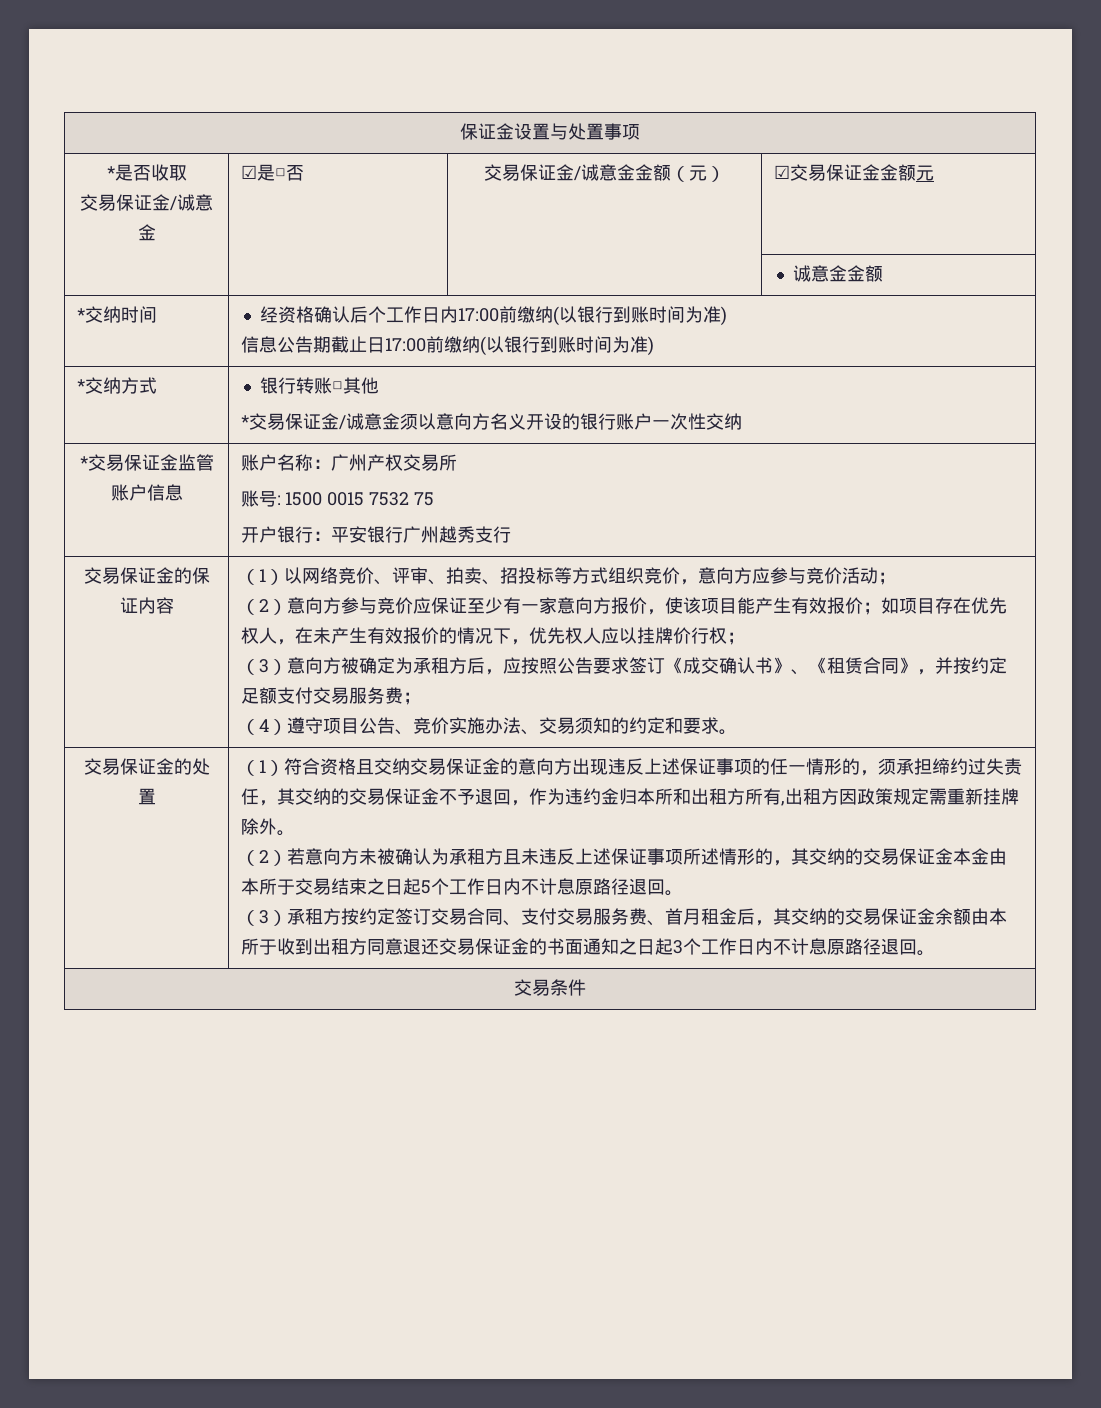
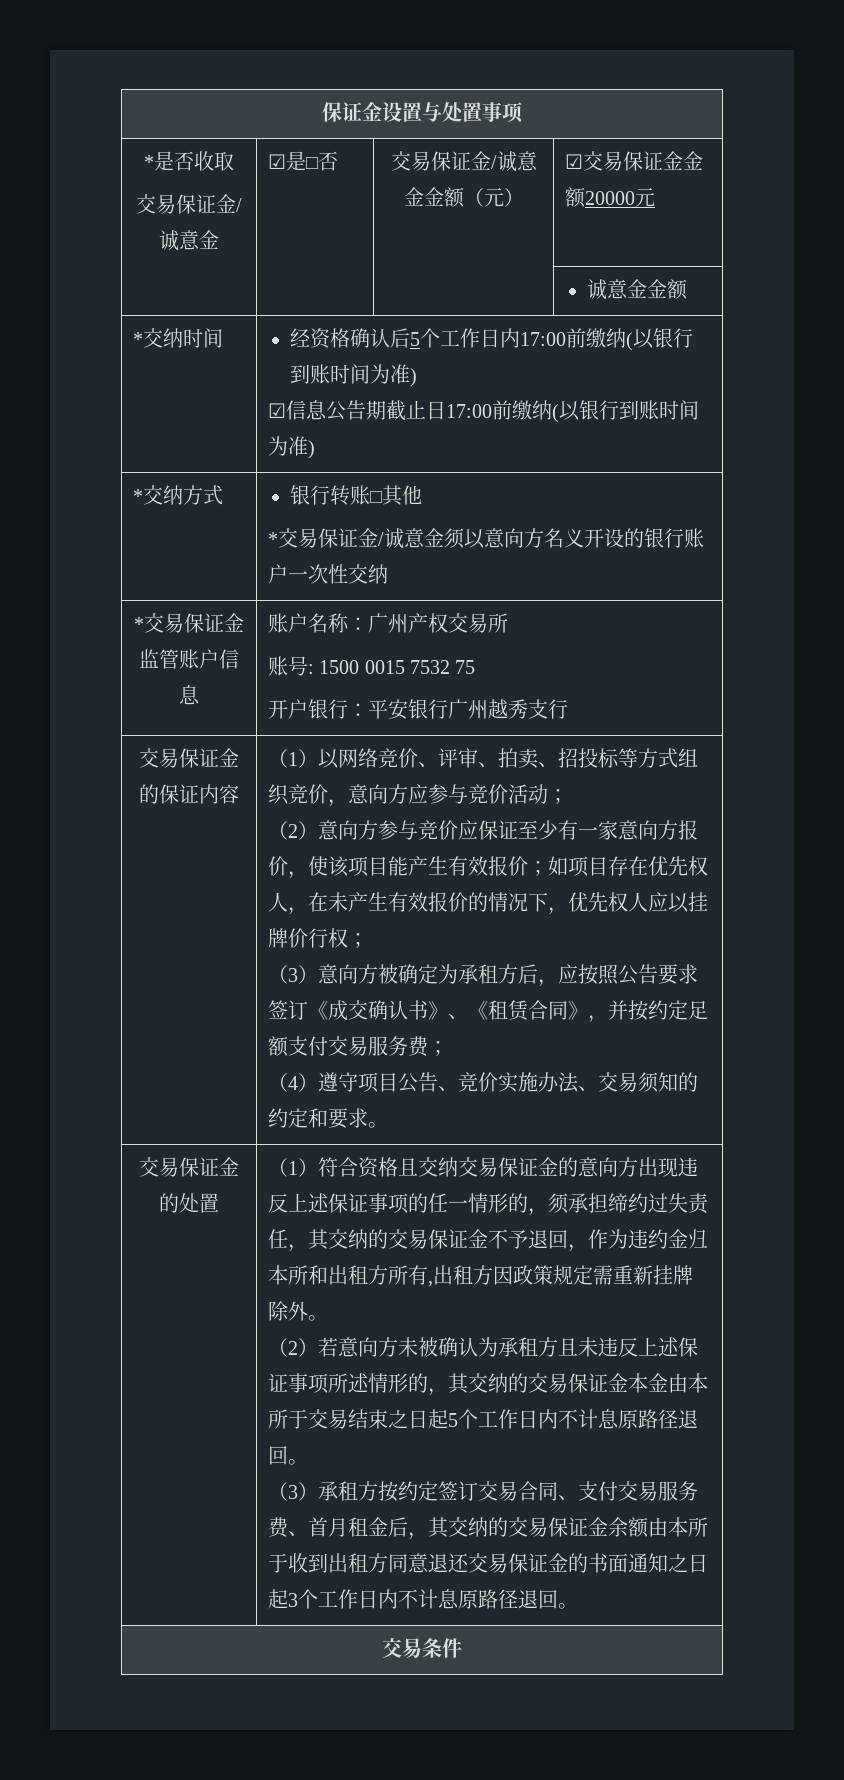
  *是否收取
- 交易保证金/诚意金 | ☑是□否 | 交易保证金/诚意金金额（元） | ☑交易保证金金额元
+ 交易保证金/诚意金 | ☑是□否 | 交易保证金/诚意金金额（元） | ☑交易保证金金额20000元
- *交纳时间 | 经资格确认后个工作日内17:00前缴纳(以银行到账时间为准)
- 信息公告期截止日17:00前缴纳(以银行到账时间为准)
+ *交纳时间 | 经资格确认后5个工作日内17:00前缴纳(以银行到账时间为准)
+ ☑信息公告期截止日17:00前缴纳(以银行到账时间为准)

